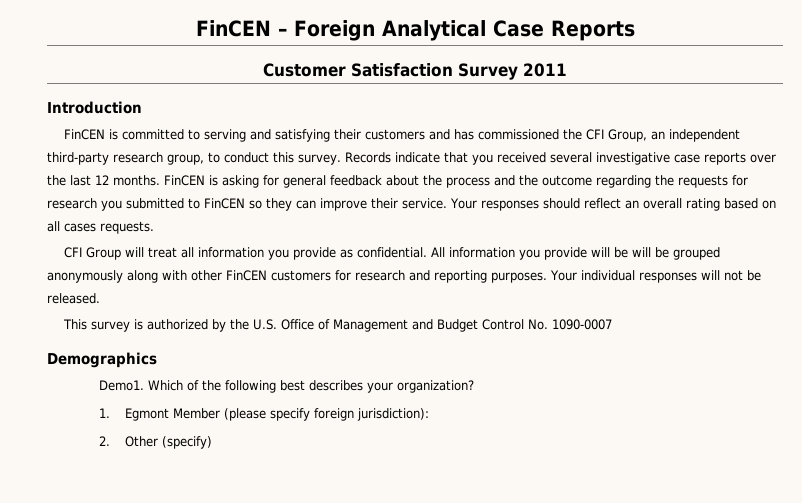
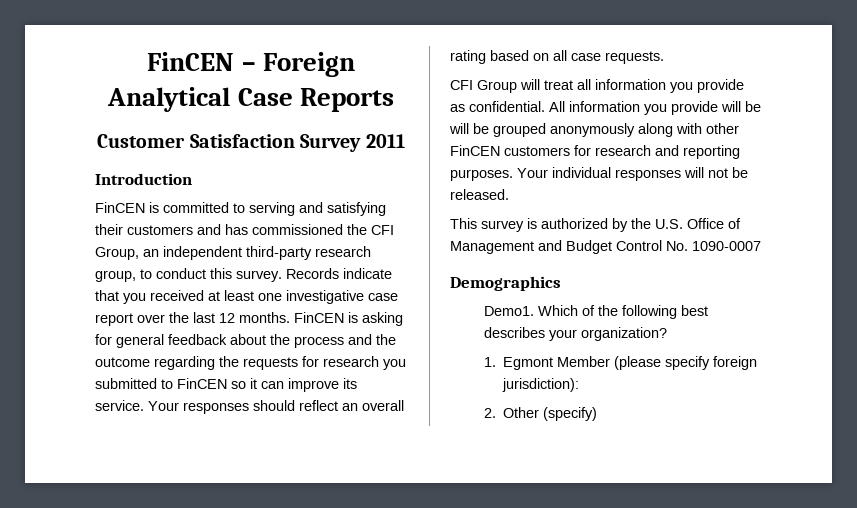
- Records indicate that you received several investigative case reports over the last 12 months.
+ Records indicate that you received at least one investigative case report over the last 12 months.
- FinCEN is asking for general feedback about the process and the outcome regarding the requests for research you submitted to FinCEN so they can improve their service.
+ FinCEN is asking for general feedback about the process and the outcome regarding the requests for research you submitted to FinCEN so it can improve its service.
- Your responses should reflect an overall rating based on all cases requests.
+ Your responses should reflect an overall rating based on all case requests.

